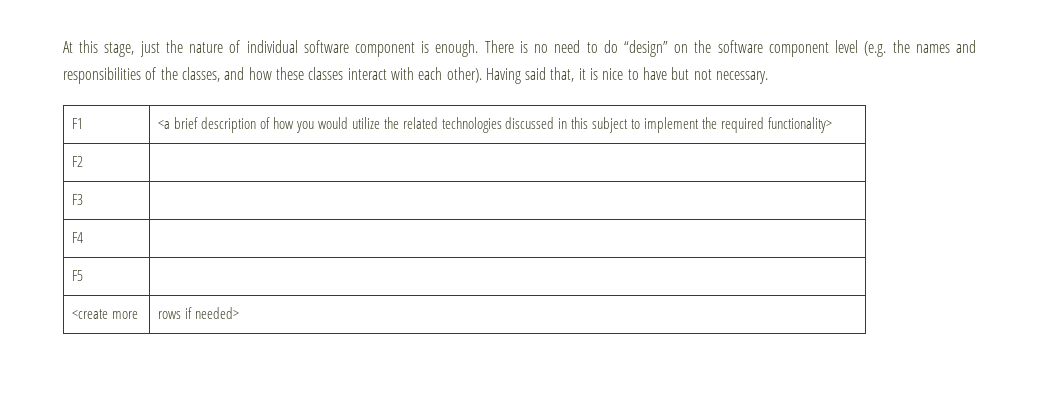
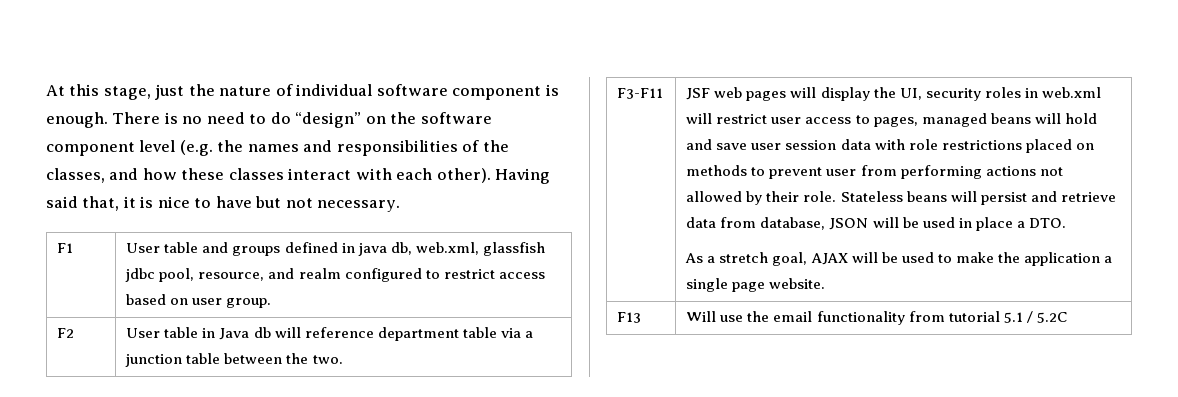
- F1 | <a brief description of how you would utilize the related technologies discussed in this subject to implement the required functionality>
- F2 |
- F3 |
- F4 |
- F5 |
- <create more | rows if needed>
+ F1 | User table and groups defined in java db, web.xml, glassfish jdbc pool, resource, and realm configured to restrict access based on user group.
+ F2 | User table in Java db will reference department table via a junction table between the two.
+ F3-F11 | JSF web pages will display the UI, security roles in web.xml will restrict user access to pages, managed beans will hold and save user session data with role restrictions placed on methods to prevent user from performing actions not allowed by their role. Stateless beans will persist and retrieve data from database, JSON will be used in place a DTO.
+ As a stretch goal, AJAX will be used to make the application a single page website.
+ F13 | Will use the email functionality from tutorial 5.1 / 5.2C

